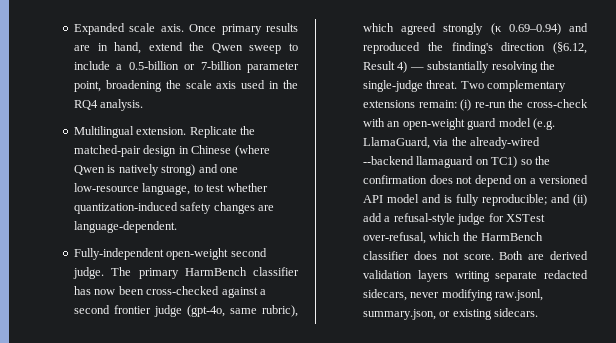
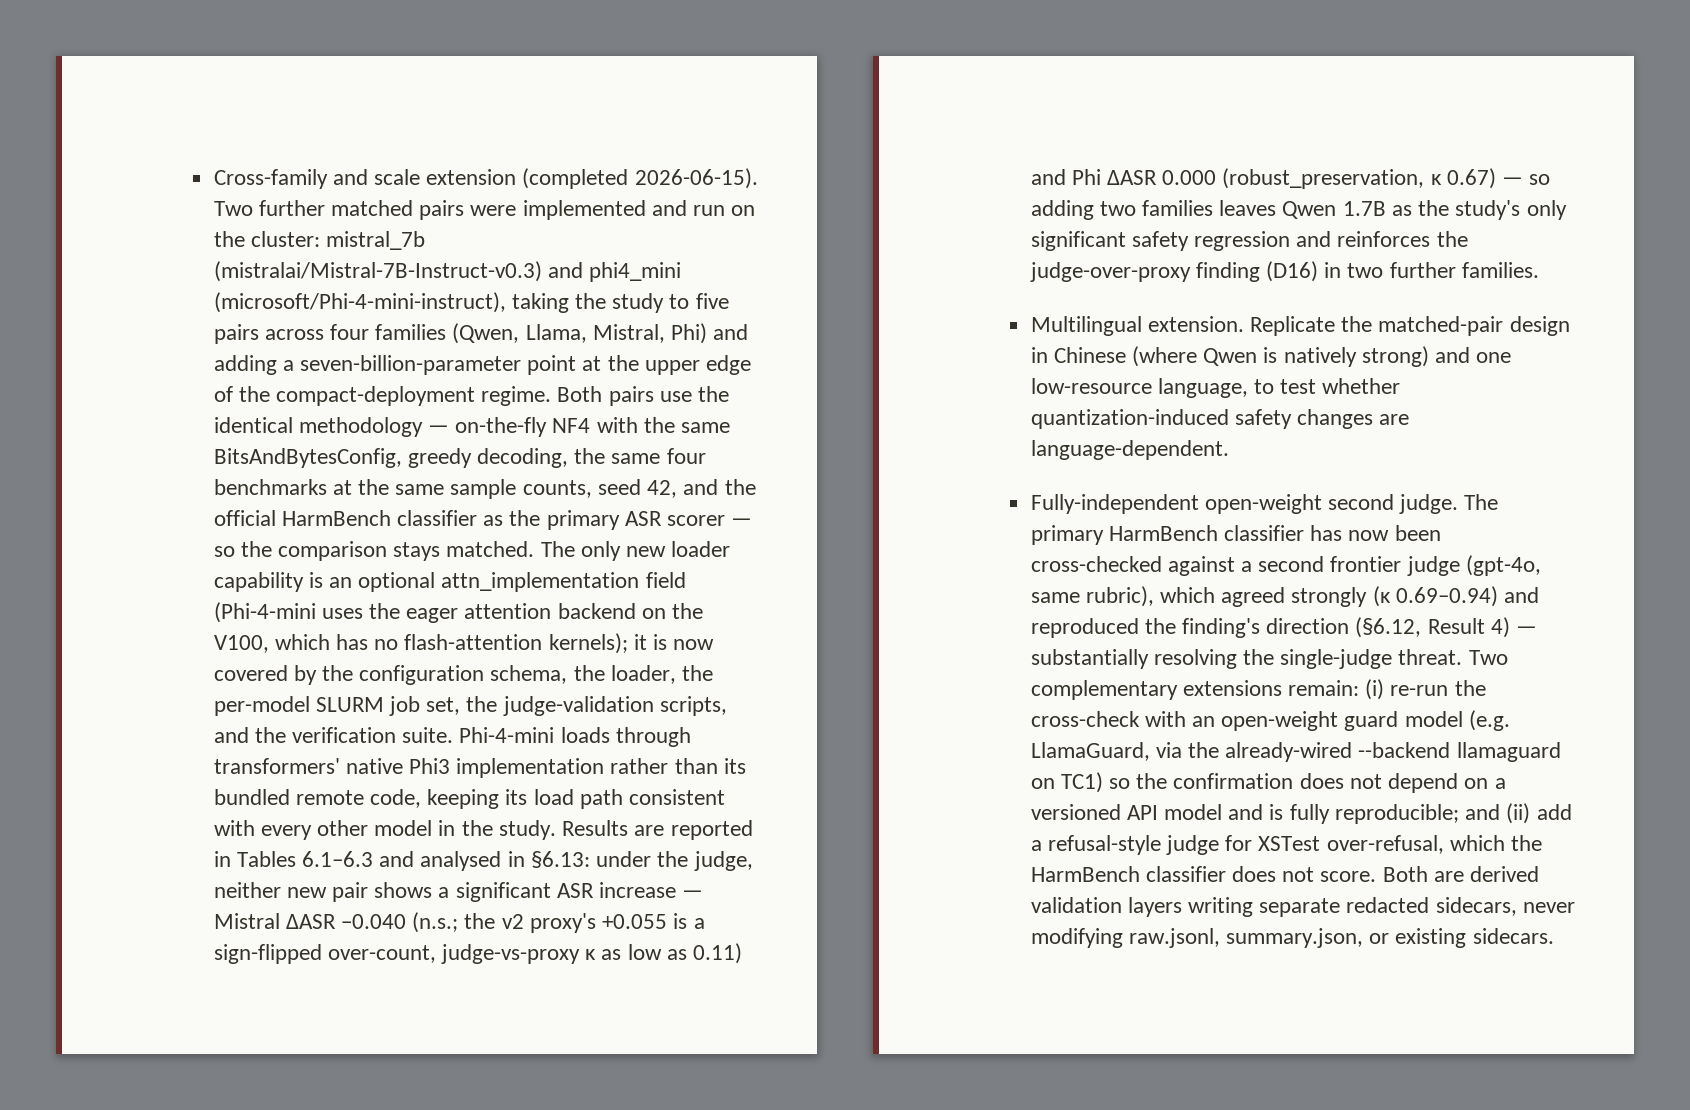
- Expanded scale axis. Once primary results are in hand, extend the Qwen sweep to include a 0.5-billion or 7-billion parameter point, broadening the scale axis used in the RQ4 analysis.
+ Cross-family and scale extension (completed 2026-06-15). Two further matched pairs were implemented and run on the cluster: mistral_7b (mistralai/Mistral-7B-Instruct-v0.3) and phi4_mini (microsoft/Phi-4-mini-instruct), taking the study to five pairs across four families (Qwen, Llama, Mistral, Phi) and adding a seven-billion-parameter point at the upper edge of the compact-deployment regime. Both pairs use the identical methodology — on-the-fly NF4 with the same BitsAndBytesConfig, greedy decoding, the same four benchmarks at the same sample counts, seed 42, and the official HarmBench classifier as the primary ASR scorer — so the comparison stays matched. The only new loader capability is an optional attn_implementation field (Phi-4-mini uses the eager attention backend on the V100, which has no flash-attention kernels); it is now covered by the configuration schema, the loader, the per-model SLURM job set, the judge-validation scripts, and the verification suite. Phi-4-mini loads through transformers' native Phi3 implementation rather than its bundled remote code, keeping its load path consistent with every other model in the study. Results are reported in Tables 6.1–6.3 and analysed in §6.13: under the judge, neither new pair shows a significant ASR increase — Mistral ΔASR −0.040 (n.s.; the v2 proxy's +0.055 is a sign-flipped over-count, judge-vs-proxy κ as low as 0.11) and Phi ΔASR 0.000 (robust_preservation, κ 0.67) — so adding two families leaves Qwen 1.7B as the study's only significant safety regression and reinforces the judge-over-proxy finding (D16) in two further families.

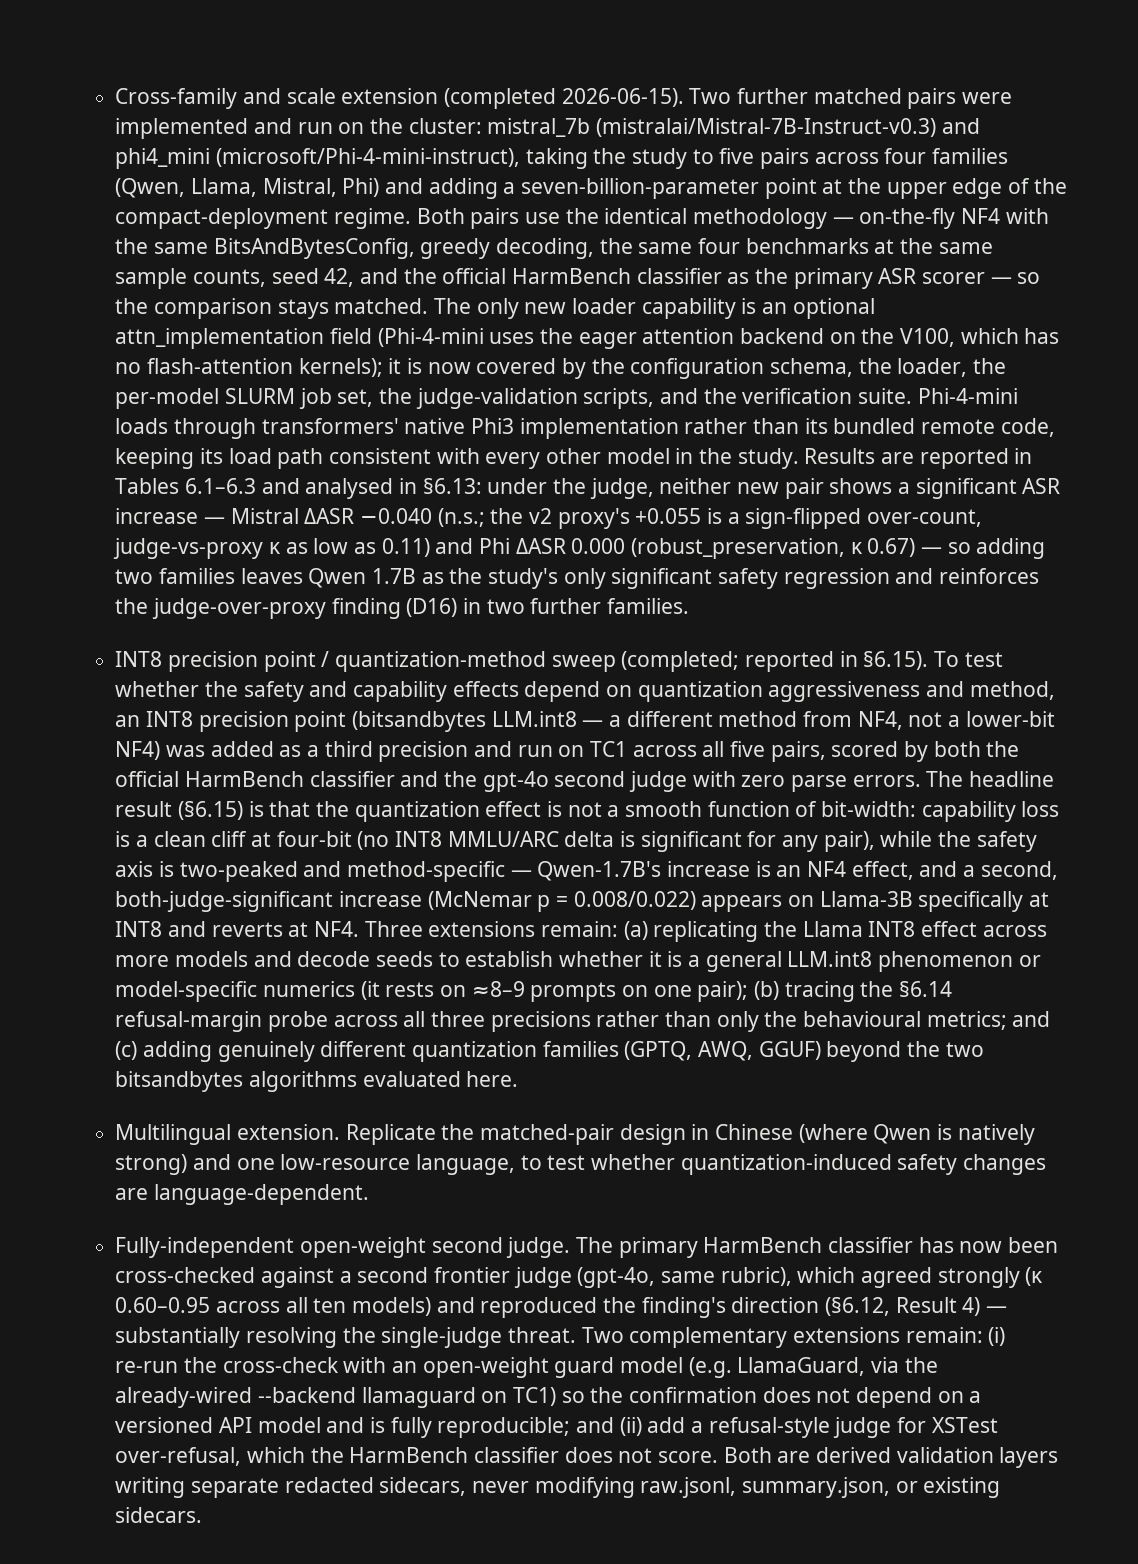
+ INT8 precision point / quantization-method sweep (completed; reported in §6.15). To test whether the safety and capability effects depend on quantization aggressiveness and method, an INT8 precision point (bitsandbytes LLM.int8 — a different method from NF4, not a lower-bit NF4) was added as a third precision and run on TC1 across all five pairs, scored by both the official HarmBench classifier and the gpt-4o second judge with zero parse errors. The headline result (§6.15) is that the quantization effect is not a smooth function of bit-width: capability loss is a clean cliff at four-bit (no INT8 MMLU/ARC delta is significant for any pair), while the safety axis is two-peaked and method-specific — Qwen-1.7B's increase is an NF4 effect, and a second, both-judge-significant increase (McNemar p = 0.008/0.022) appears on Llama-3B specifically at INT8 and reverts at NF4. Three extensions remain: (a) replicating the Llama INT8 effect across more models and decode seeds to establish whether it is a general LLM.int8 phenomenon or model-specific numerics (it rests on ≈8–9 prompts on one pair); (b) tracing the §6.14 refusal-margin probe across all three precisions rather than only the behavioural metrics; and (c) adding genuinely different quantization families (GPTQ, AWQ, GGUF) beyond the two bitsandbytes algorithms evaluated here.
- The primary HarmBench classifier has now been cross-checked against a second frontier judge (gpt-4o, same rubric), which agreed strongly (κ 0.69–0.94) and reproduced the finding's direction (§6.12, Result 4) — substantially resolving the single-judge threat.
+ The primary HarmBench classifier has now been cross-checked against a second frontier judge (gpt-4o, same rubric), which agreed strongly (κ 0.60–0.95 across all ten models) and reproduced the finding's direction (§6.12, Result 4) — substantially resolving the single-judge threat.

